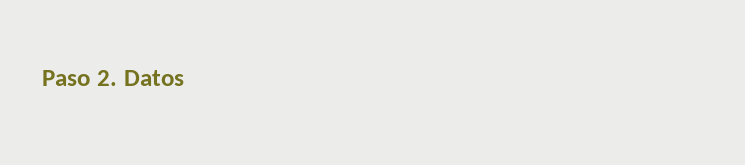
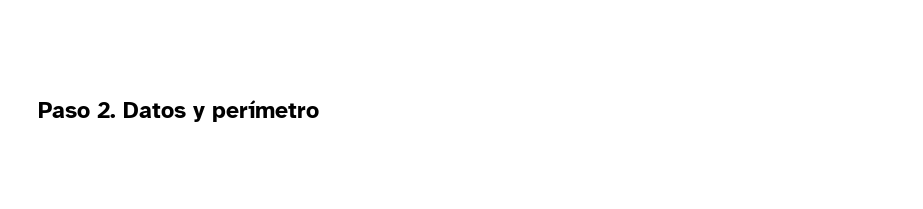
- Paso 2. Datos
+ Paso 2. Datos y perímetro

